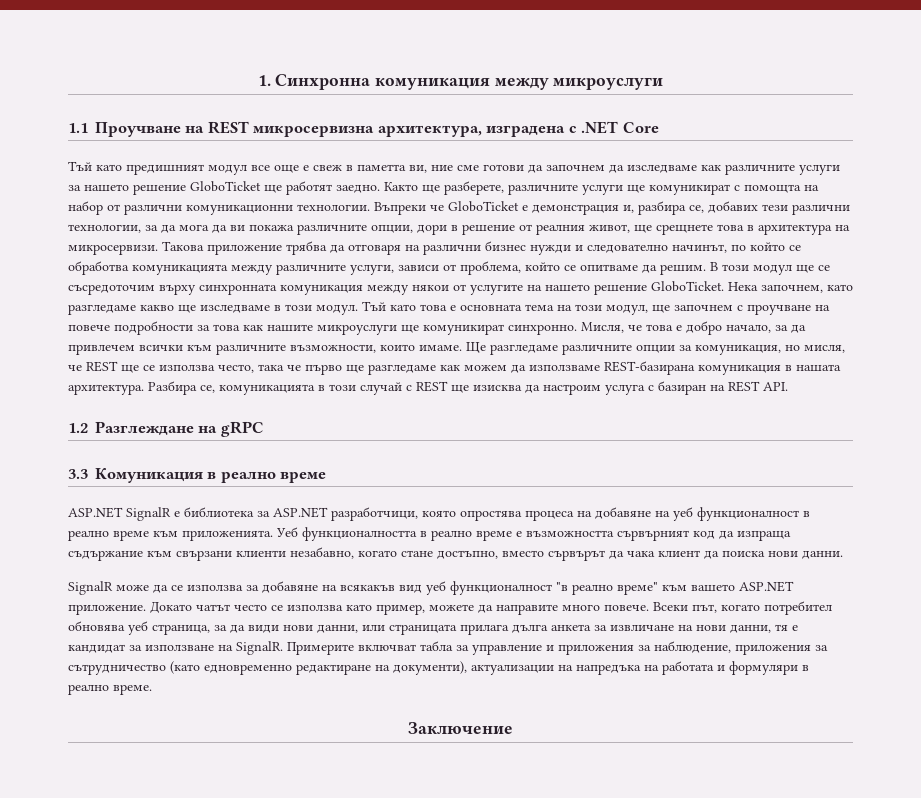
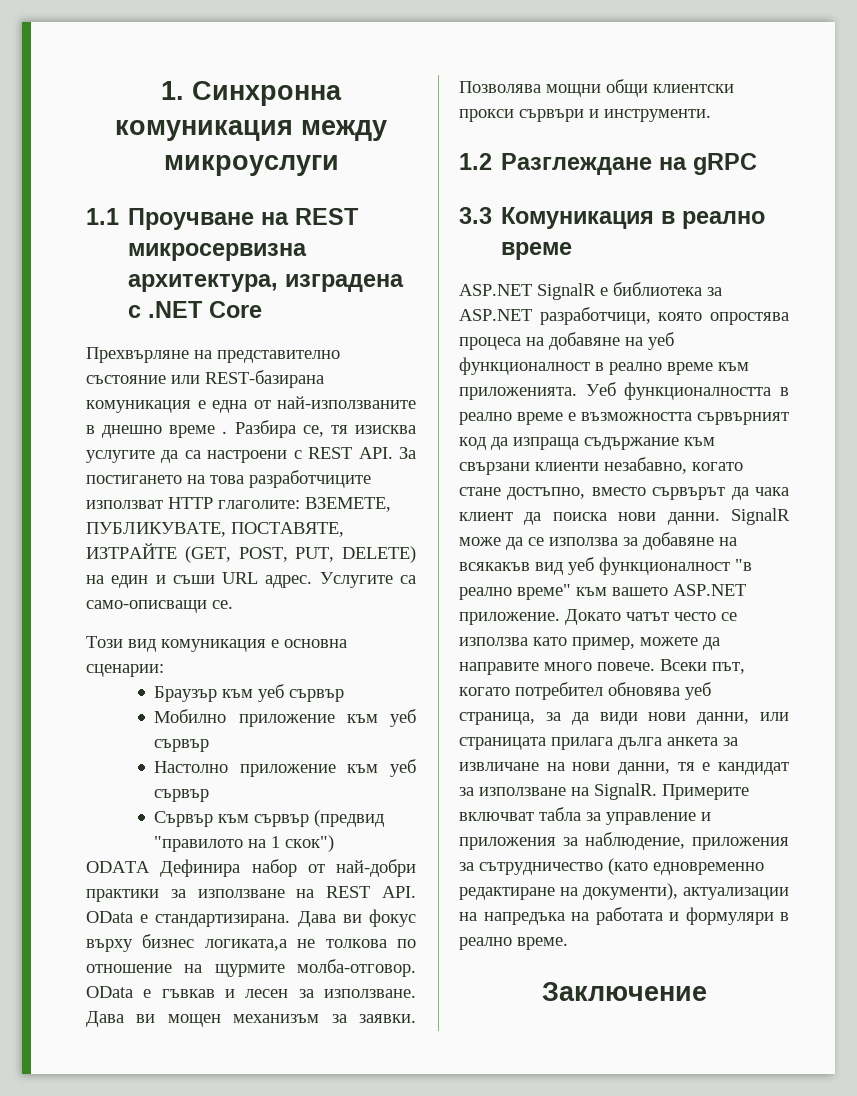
- Тъй като предишният модул все още е свеж в паметта ви, ние сме готови да започнем да изследваме как различните услуги за нашето решение GloboTicket ще работят заедно. Както ще разберете, различните услуги ще комуникират с помощта на набор от различни комуникационни технологии. Въпреки че GloboTicket е демонстрация и, разбира се, добавих тези различни технологии, за да мога да ви покажа различните опции, дори в решение от реалния живот, ще срещнете това в архитектура на микросервизи. Такова приложение трябва да отговаря на различни бизнес нужди и следователно начинът, по който се обработва комуникацията между различните услуги, зависи от проблема, който се опитваме да решим. В този модул ще се съсредоточим върху синхронната комуникация между някои от услугите на нашето решение GloboTicket. Нека започнем, като разгледаме какво ще изследваме в този модул. Тъй като това е основната тема на този модул, ще започнем с проучване на повече подробности за това как нашите микроуслуги ще комуникират синхронно. Мисля, че това е добро начало, за да привлечем всички към различните възможности, които имаме. Ще разгледаме различните опции за комуникация, но мисля, че REST ще се използва често, така че първо ще разгледаме как можем да използваме REST-базирана комуникация в нашата архитектура. Разбира се, комуникацията в този случай с REST ще изисква да настроим услуга с базиран на REST API.
+ Прехвърляне на представително състояние или REST-базирана комуникация е една от най-използваните в днешно време . Разбира се, тя изисква услугите да са настроени с REST API. За постигането на това разработчиците използват HTTP глаголите: ВЗЕМЕТЕ, ПУБЛИКУВАТЕ, ПОСТАВЯТЕ, ИЗТРАЙТЕ (GET, POST, PUT, DELETE) на един и съши URL адрес. Услугите са само-описващи се.
+ Този вид комуникация е основна сценарии:
+ Браузър към уеб сървър
+ Мобилно приложение към уеб сървър
+ Настолно приложение към уеб сървър
+ Сървър към сървър (предвид "правилото на 1 скок")
+ ODATA Дефинира набор от най-добри практики за използване на REST API. OData е стандартизирана. Дава ви фокус върху бизнес логиката,a не толкова по отношение на щурмите молба-отговор. OData е гъвкав и лесен за използване. Дава ви мощен механизъм за заявки. Позволява мощни общи клиентски прокси сървъри и инструменти.
- Уеб функционалността в реално време е възможността сървърният код да изпраща съдържание към свързани клиенти незабавно, когато стане достъпно, вместо сървърът да чака клиент да поиска нови данни.
- SignalR може да се използва за добавяне на всякакъв вид уеб функционалност "в реално време" към вашето ASP.NET приложение.
+ Уеб функционалността в реално време е възможността сървърният код да изпраща съдържание към свързани клиенти незабавно, когато стане достъпно, вместо сървърът да чака клиент да поиска нови данни. SignalR може да се използва за добавяне на всякакъв вид уеб функционалност "в реално време" към вашето ASP.NET приложение.

